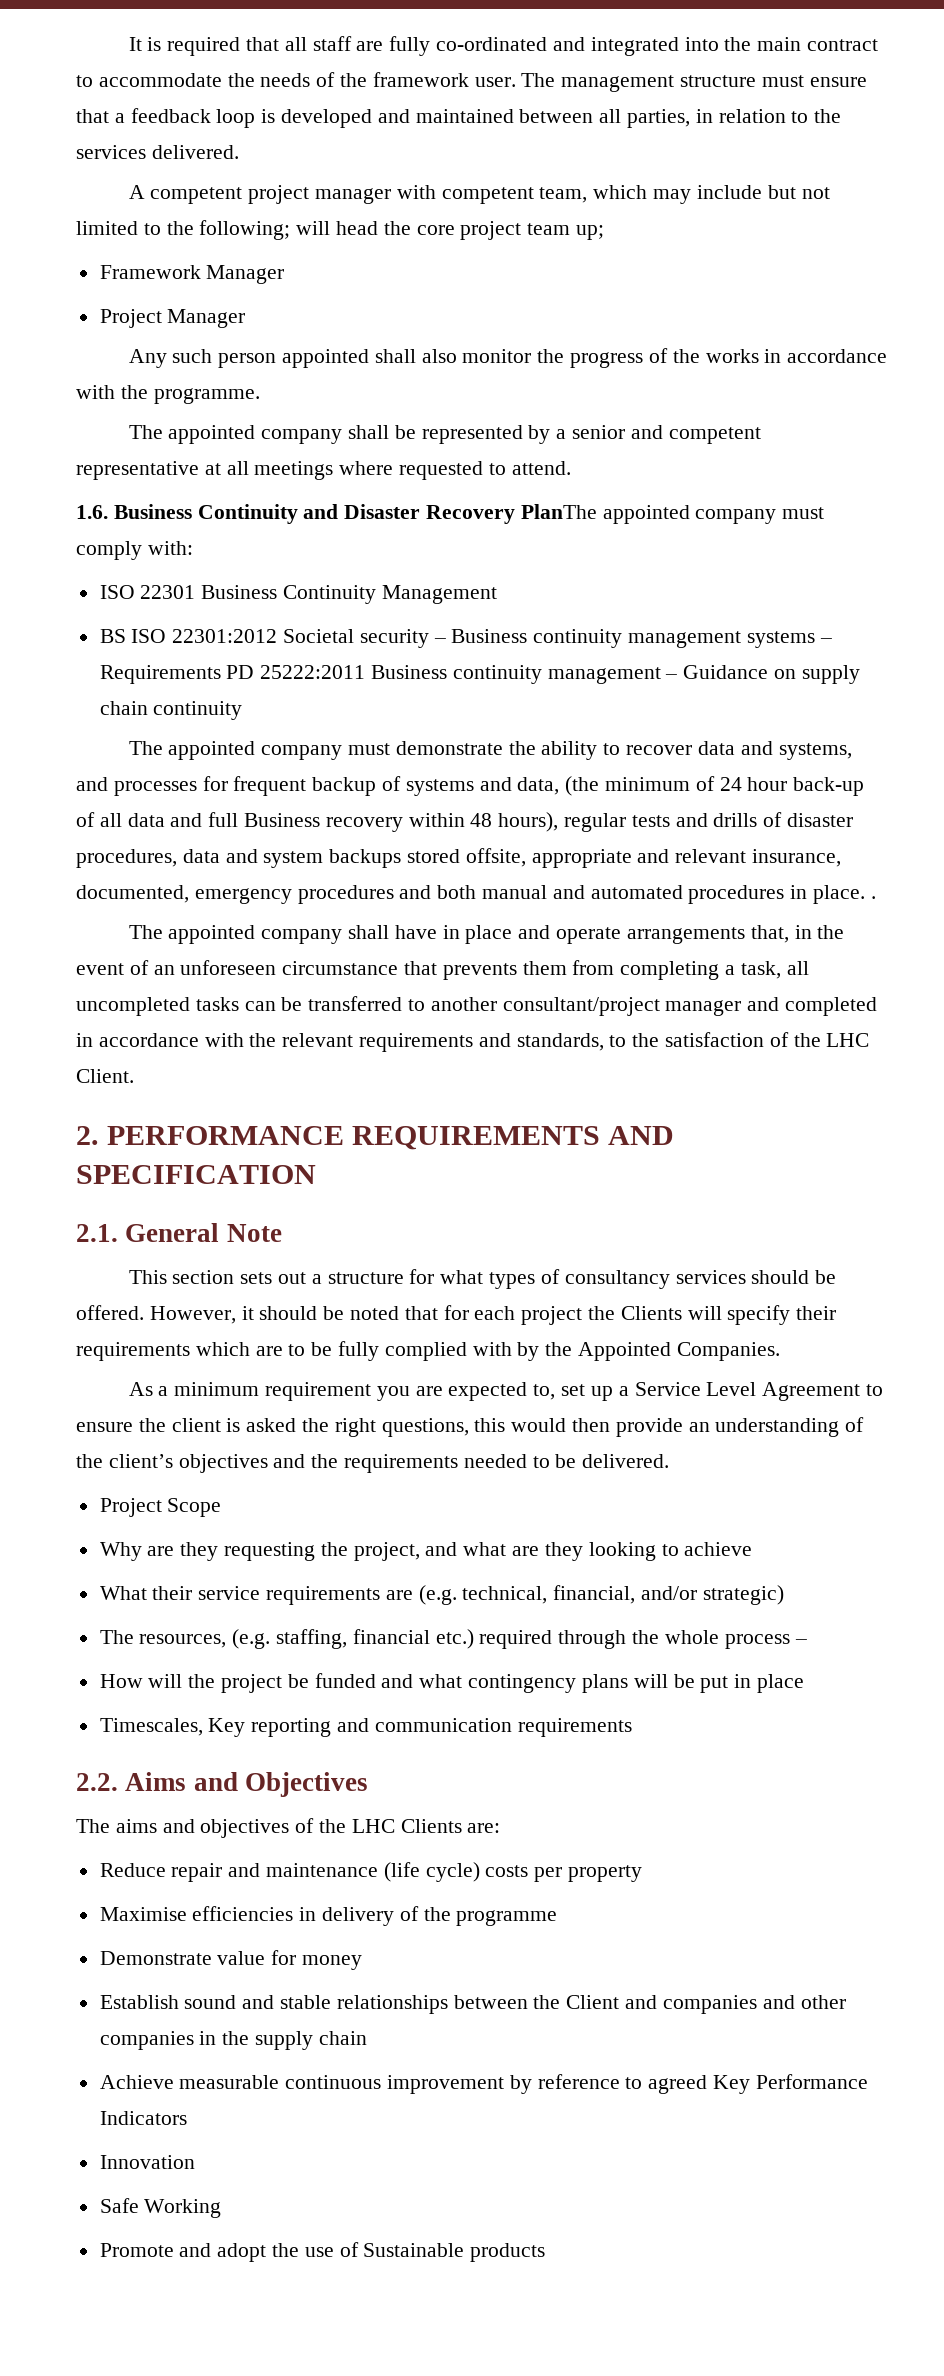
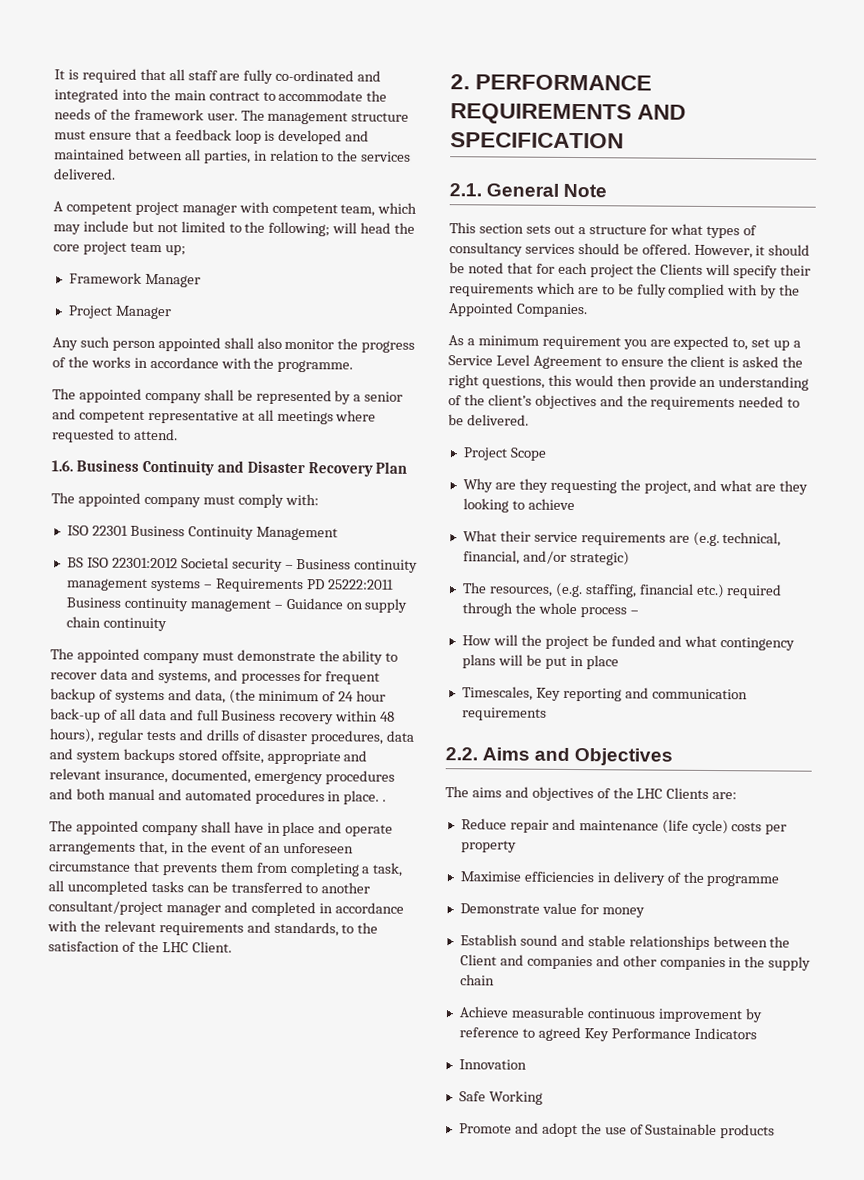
- 1.6. Business Continuity and Disaster Recovery PlanThe appointed company must comply with:
+ 1.6. Business Continuity and Disaster Recovery Plan
+ The appointed company must comply with:

